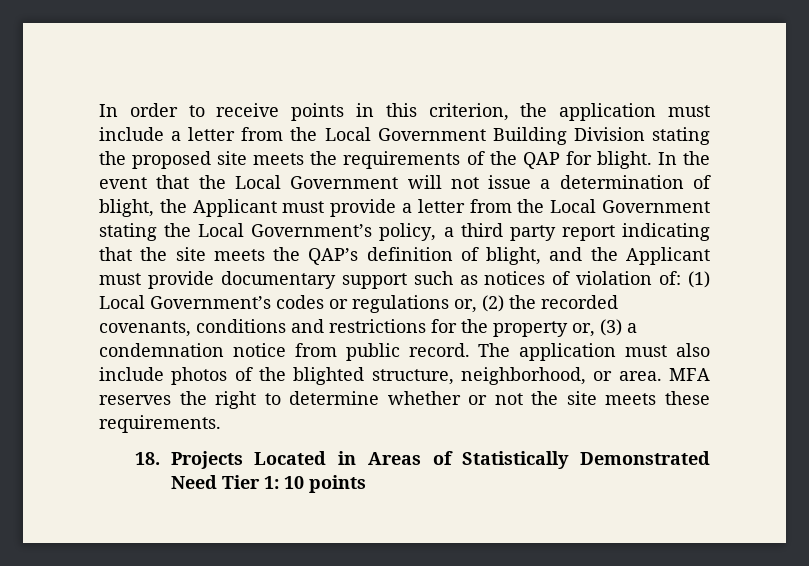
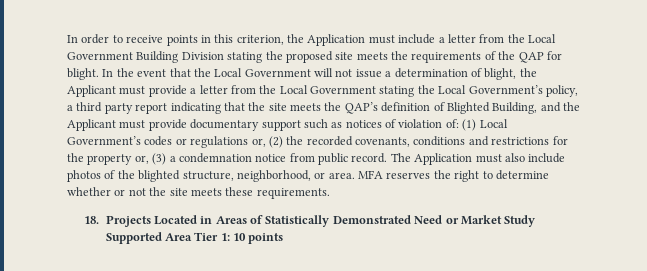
- In order to receive points in this criterion, the application must include a letter from the Local Government Building Division stating the proposed site meets the requirements of the QAP for blight.
+ In order to receive points in this criterion, the Application must include a letter from the Local Government Building Division stating the proposed site meets the requirements of the QAP for blight.
- In the event that the Local Government will not issue a determination of blight, the Applicant must provide a letter from the Local Government stating the Local Government’s policy, a third party report indicating that the site meets the QAP’s definition of blight, and the Applicant must provide documentary support such as notices of violation of:
+ In the event that the Local Government will not issue a determination of blight, the Applicant must provide a letter from the Local Government stating the Local Government’s policy, a third party report indicating that the site meets the QAP’s definition of Blighted Building, and the Applicant must provide documentary support such as notices of violation of:
- The application must also include photos of the blighted structure, neighborhood, or area.
+ The Application must also include photos of the blighted structure, neighborhood, or area.
- 18. Projects Located in Areas of Statistically Demonstrated Need Tier 1: 10 points
+ 18. Projects Located in Areas of Statistically Demonstrated Need or Market Study Supported Area Tier 1: 10 points

